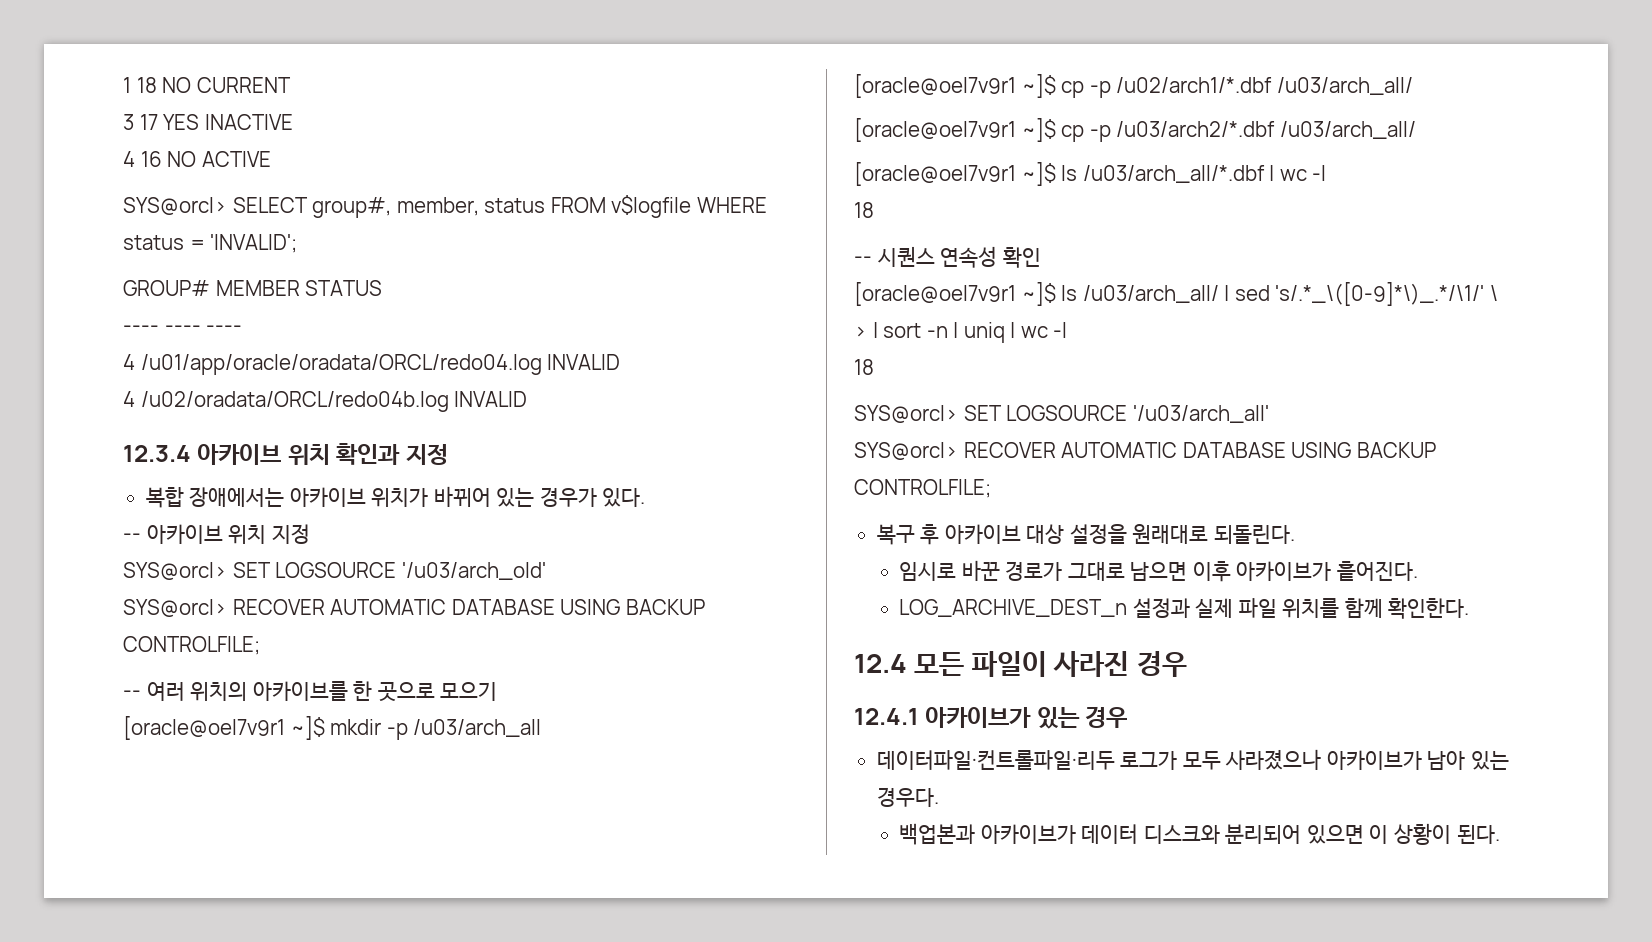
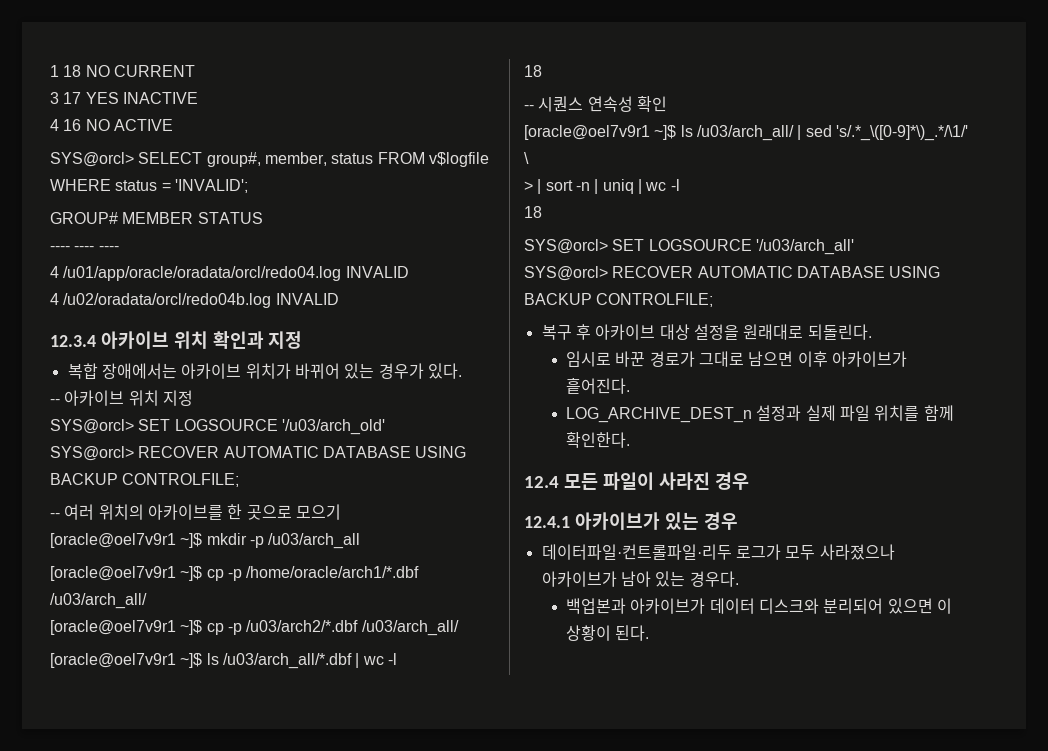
- 4 /u01/app/oracle/oradata/ORCL/redo04.log INVALID
+ 4 /u01/app/oracle/oradata/orcl/redo04.log INVALID
- 4 /u02/oradata/ORCL/redo04b.log INVALID
+ 4 /u02/oradata/orcl/redo04b.log INVALID
- [oracle@oel7v9r1 ~]$ cp -p /u02/arch1/*.dbf /u03/arch_all/
+ [oracle@oel7v9r1 ~]$ cp -p /home/oracle/arch1/*.dbf /u03/arch_all/

